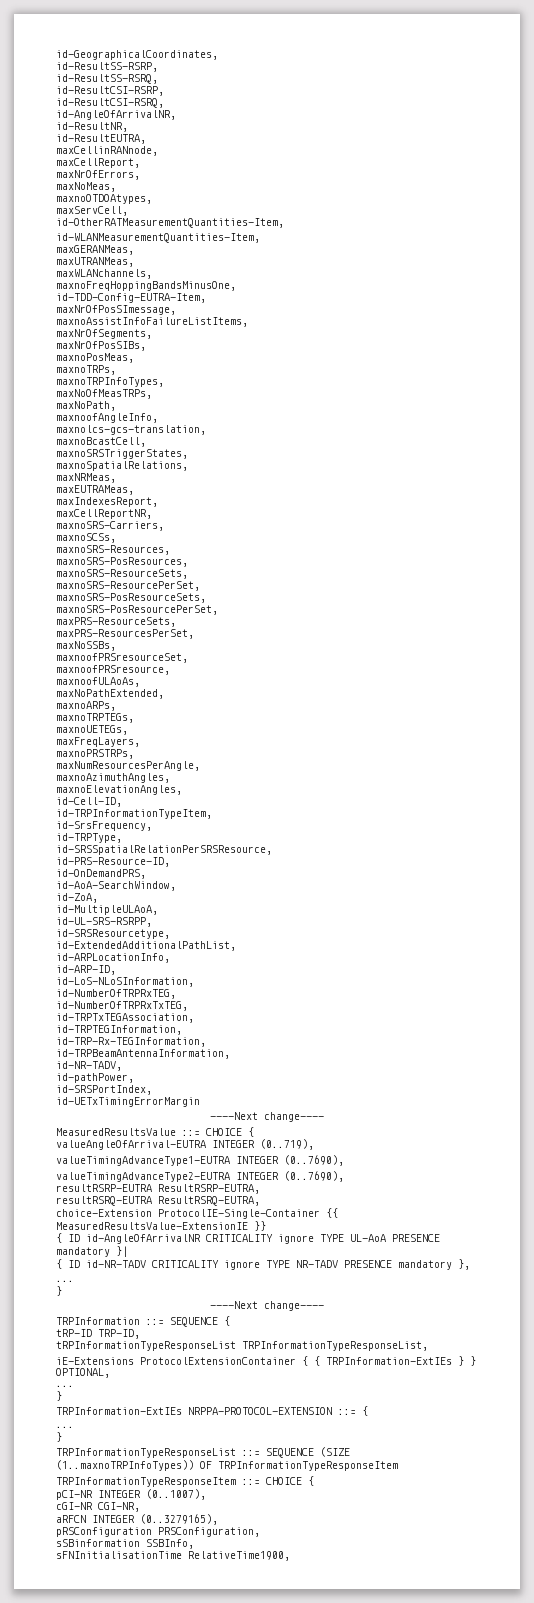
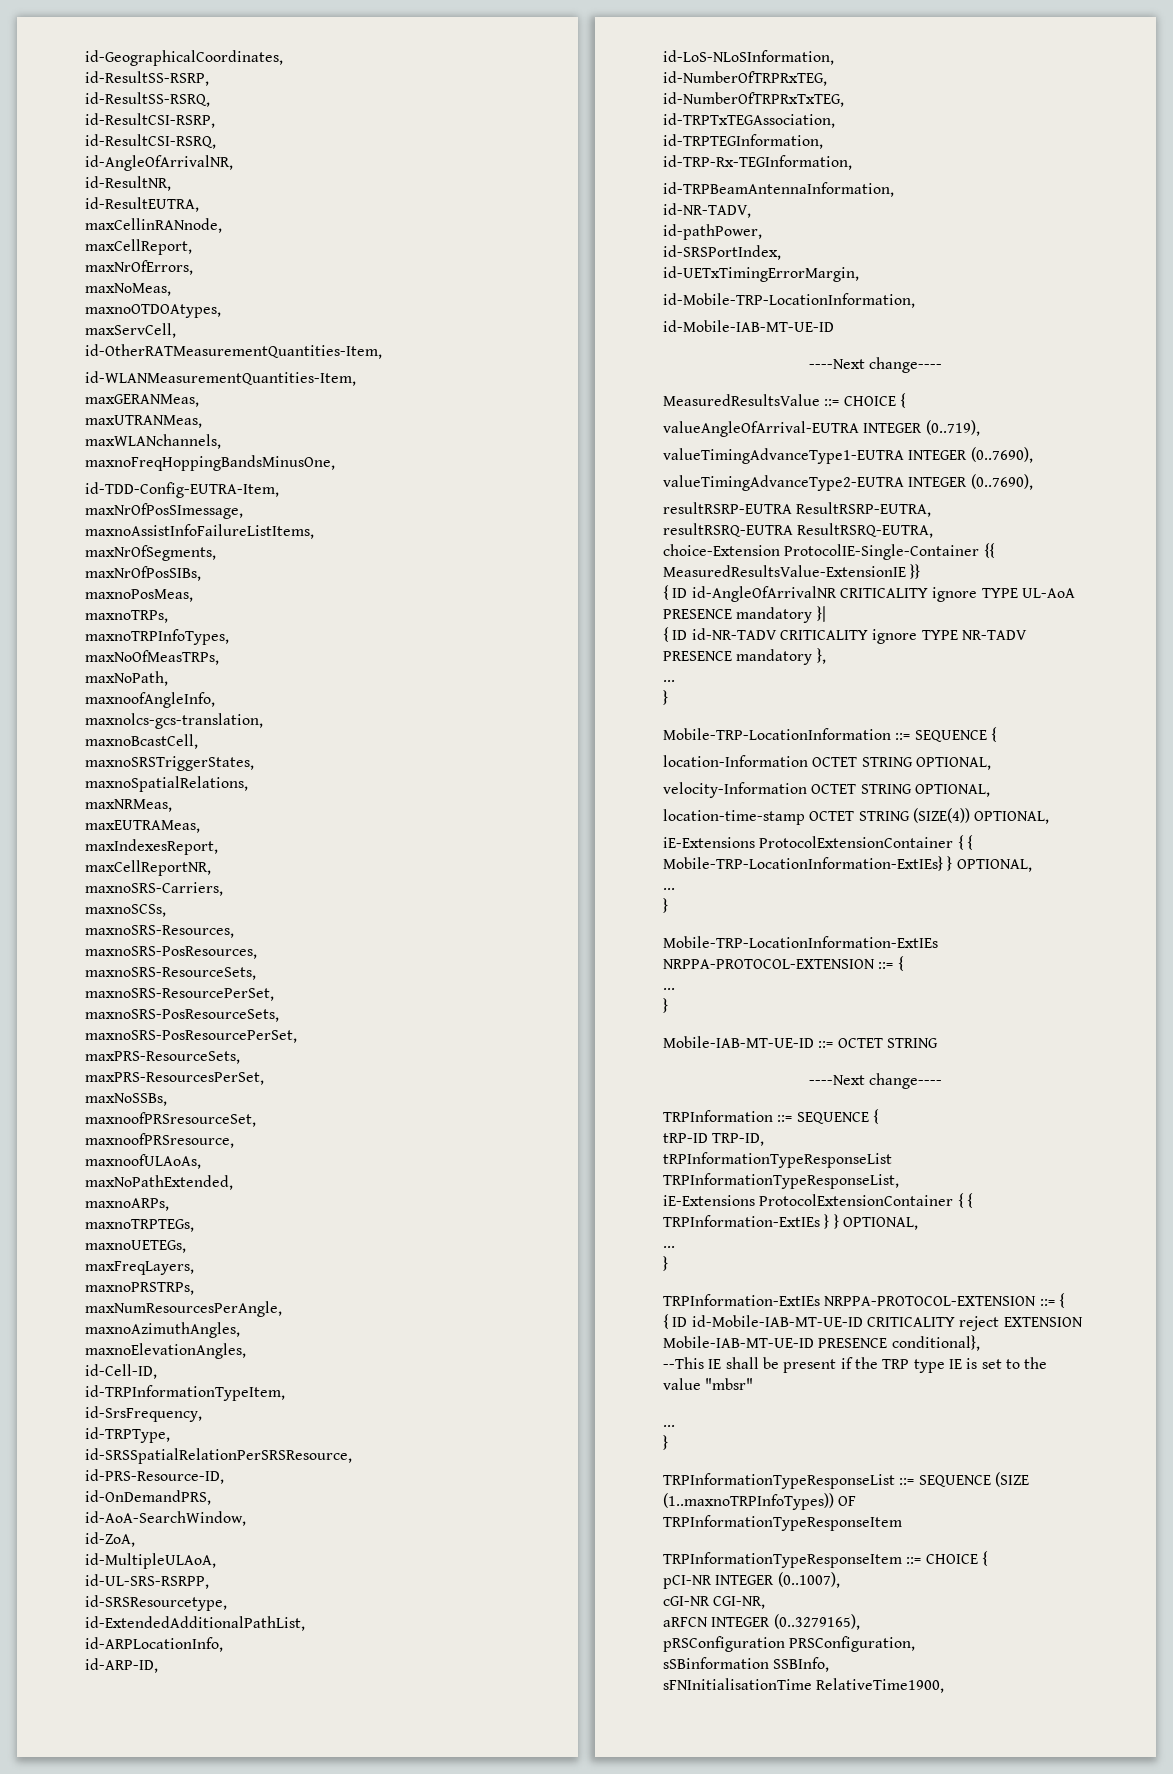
- id-UETxTimingErrorMargin
+ id-UETxTimingErrorMargin,
+ id-Mobile-TRP-LocationInformation,
+ id-Mobile-IAB-MT-UE-ID
+ Mobile-TRP-LocationInformation ::= SEQUENCE {
+ location-Information OCTET STRING OPTIONAL,
+ velocity-Information OCTET STRING OPTIONAL,
+ location-time-stamp OCTET STRING (SIZE(4)) OPTIONAL,
+ iE-Extensions ProtocolExtensionContainer { { Mobile-TRP-LocationInformation-ExtIEs} } OPTIONAL,
+ ...
+ }
+ Mobile-TRP-LocationInformation-ExtIEs NRPPA-PROTOCOL-EXTENSION ::= {
+ ...
+ }
+ Mobile-IAB-MT-UE-ID ::= OCTET STRING
+ { ID id-Mobile-IAB-MT-UE-ID CRITICALITY reject EXTENSION Mobile-IAB-MT-UE-ID PRESENCE conditional},
+ --This IE shall be present if the TRP type IE is set to the value "mbsr"

